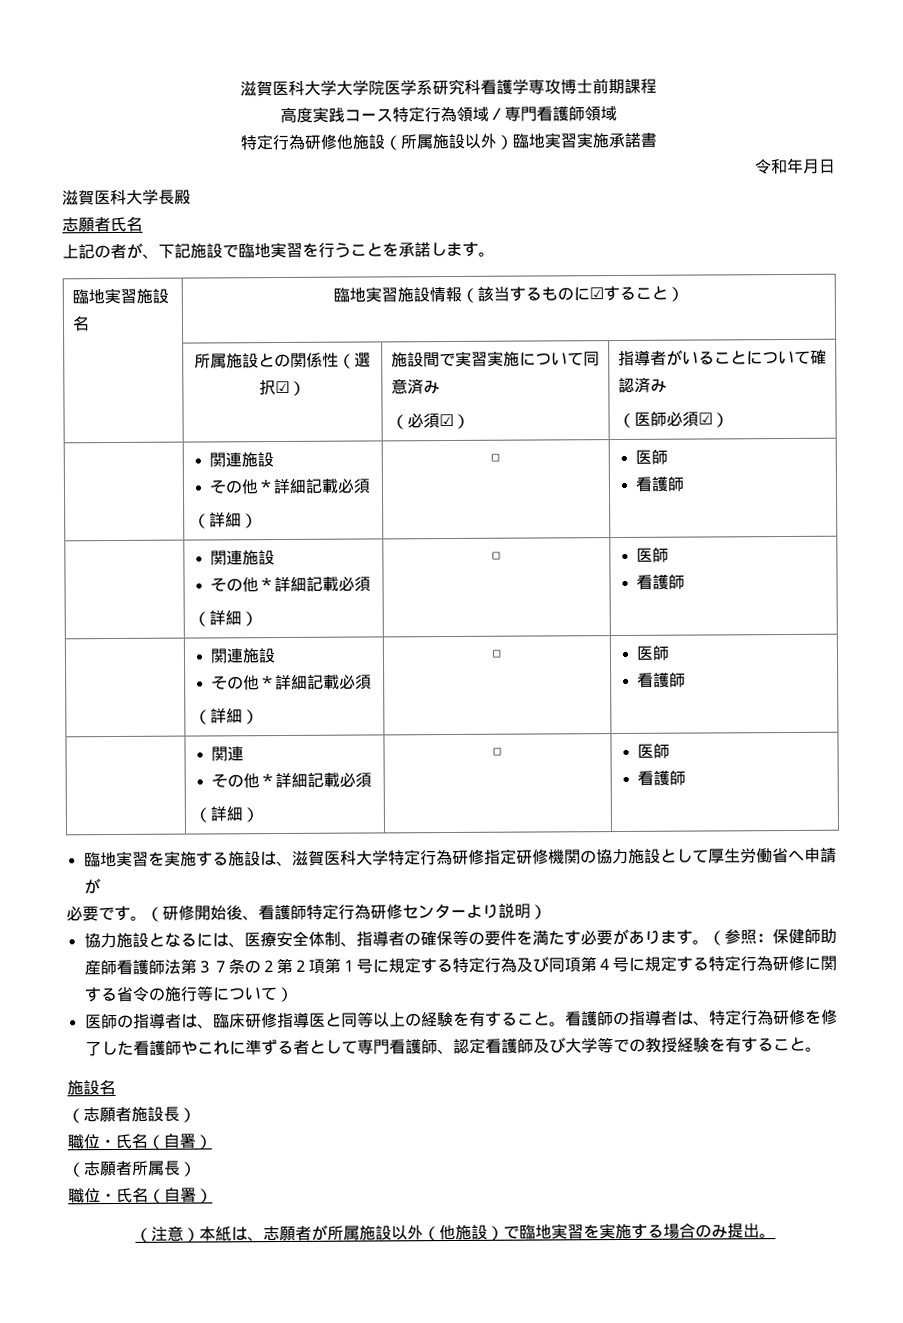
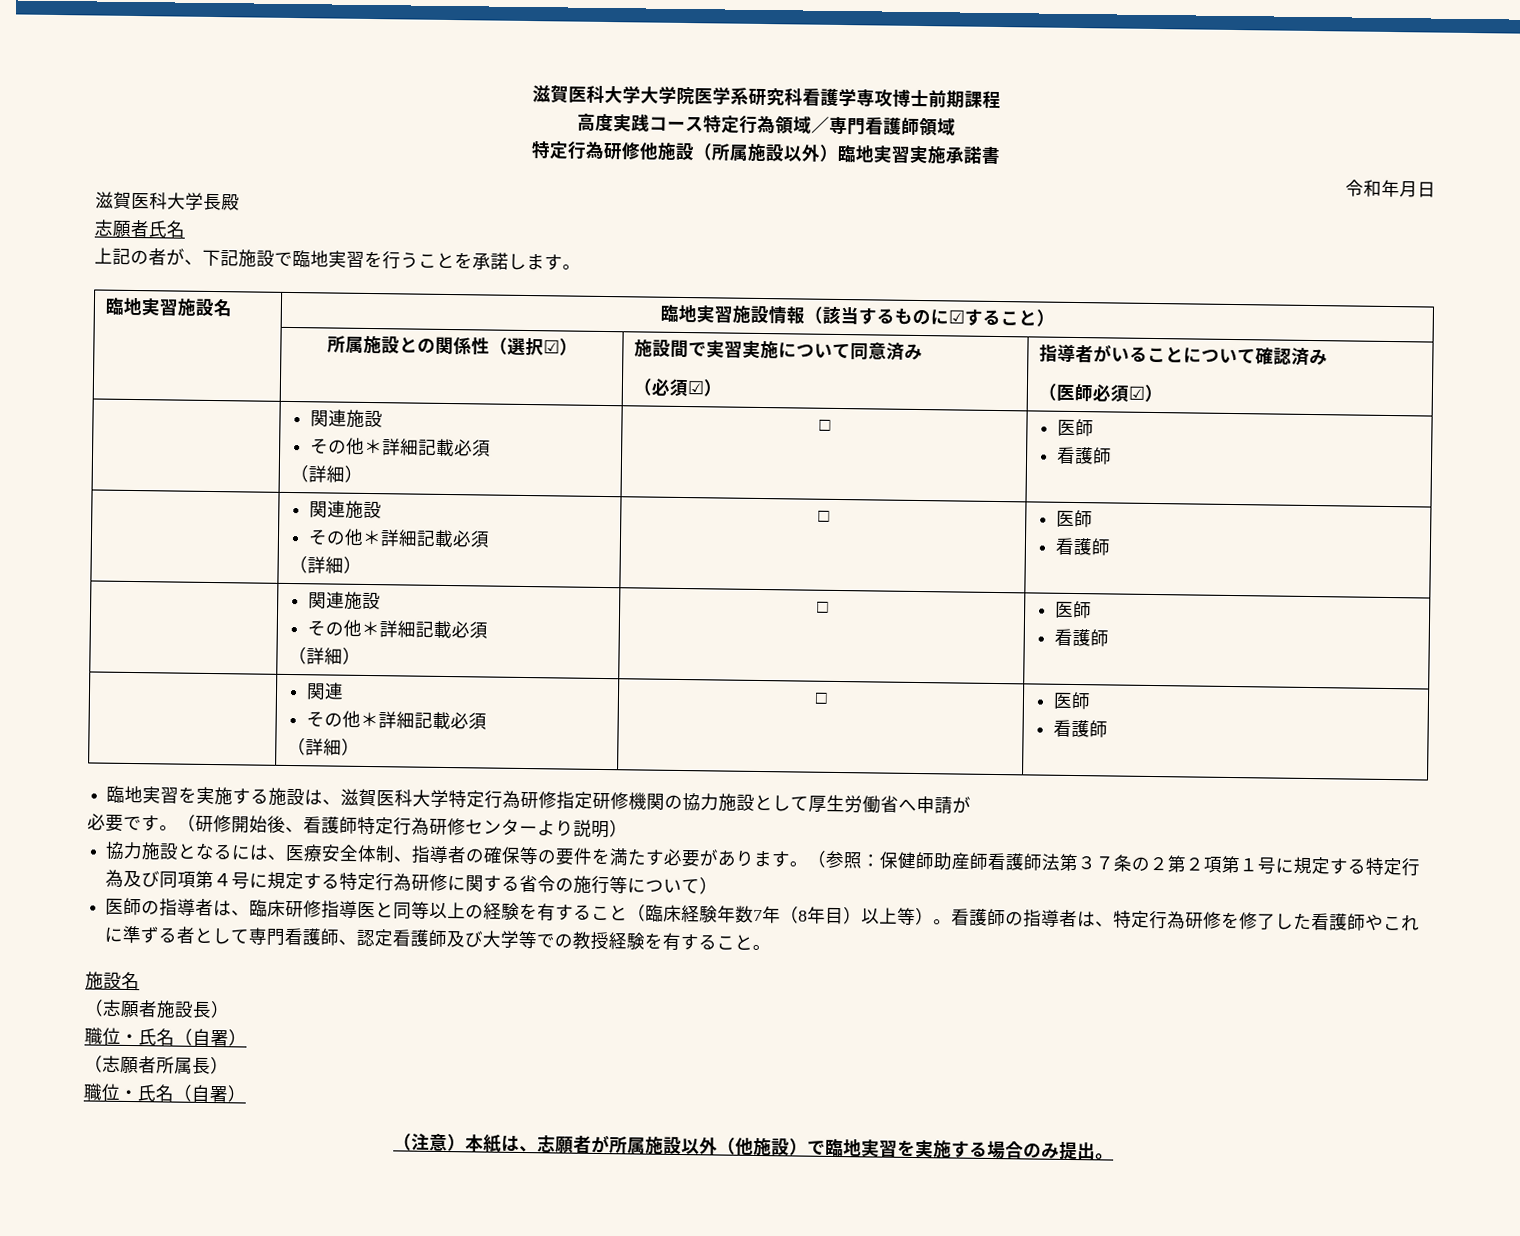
- 医師の指導者は、臨床研修指導医と同等以上の経験を有すること。
+ 医師の指導者は、臨床研修指導医と同等以上の経験を有すること（臨床経験年数7年（8年目）以上等）。

